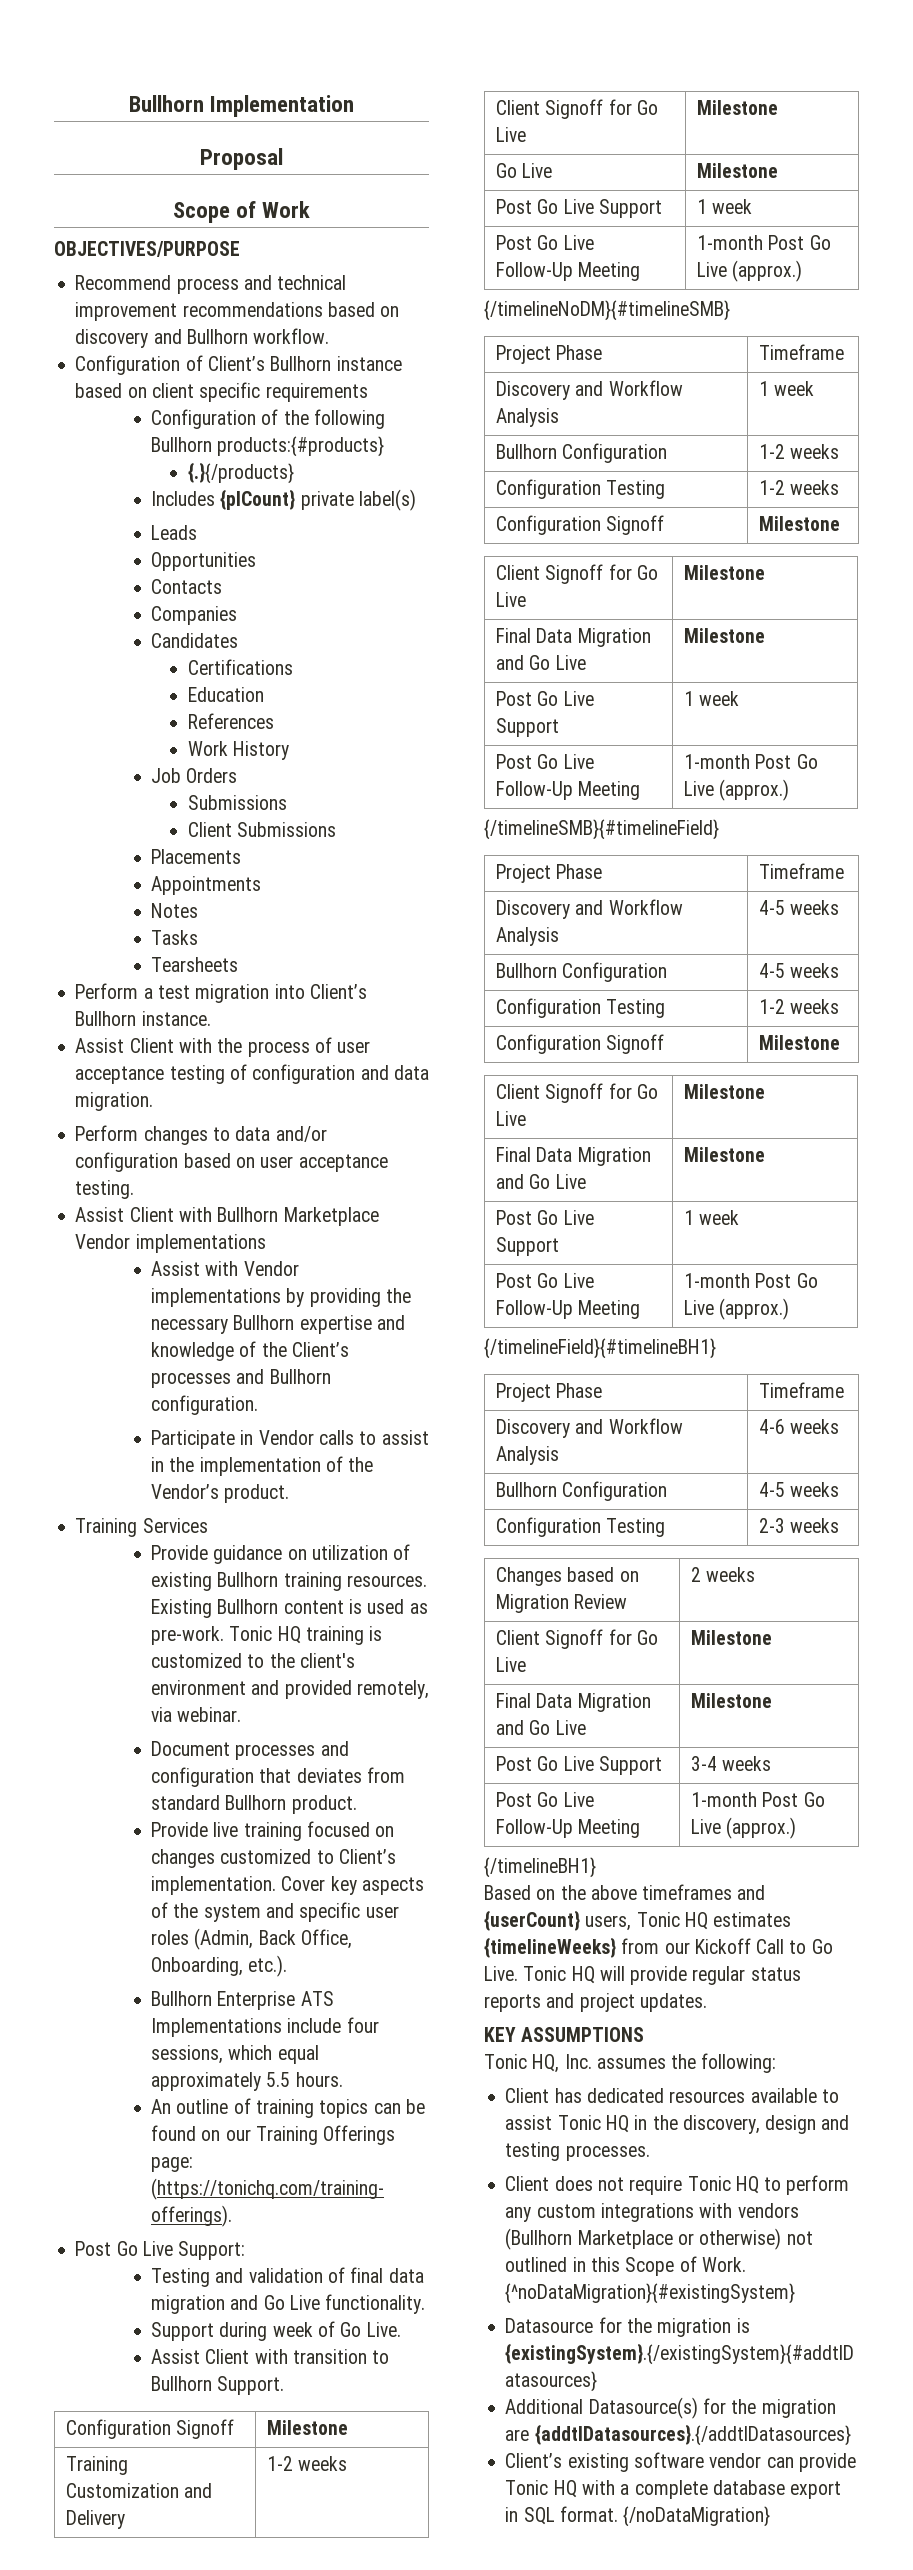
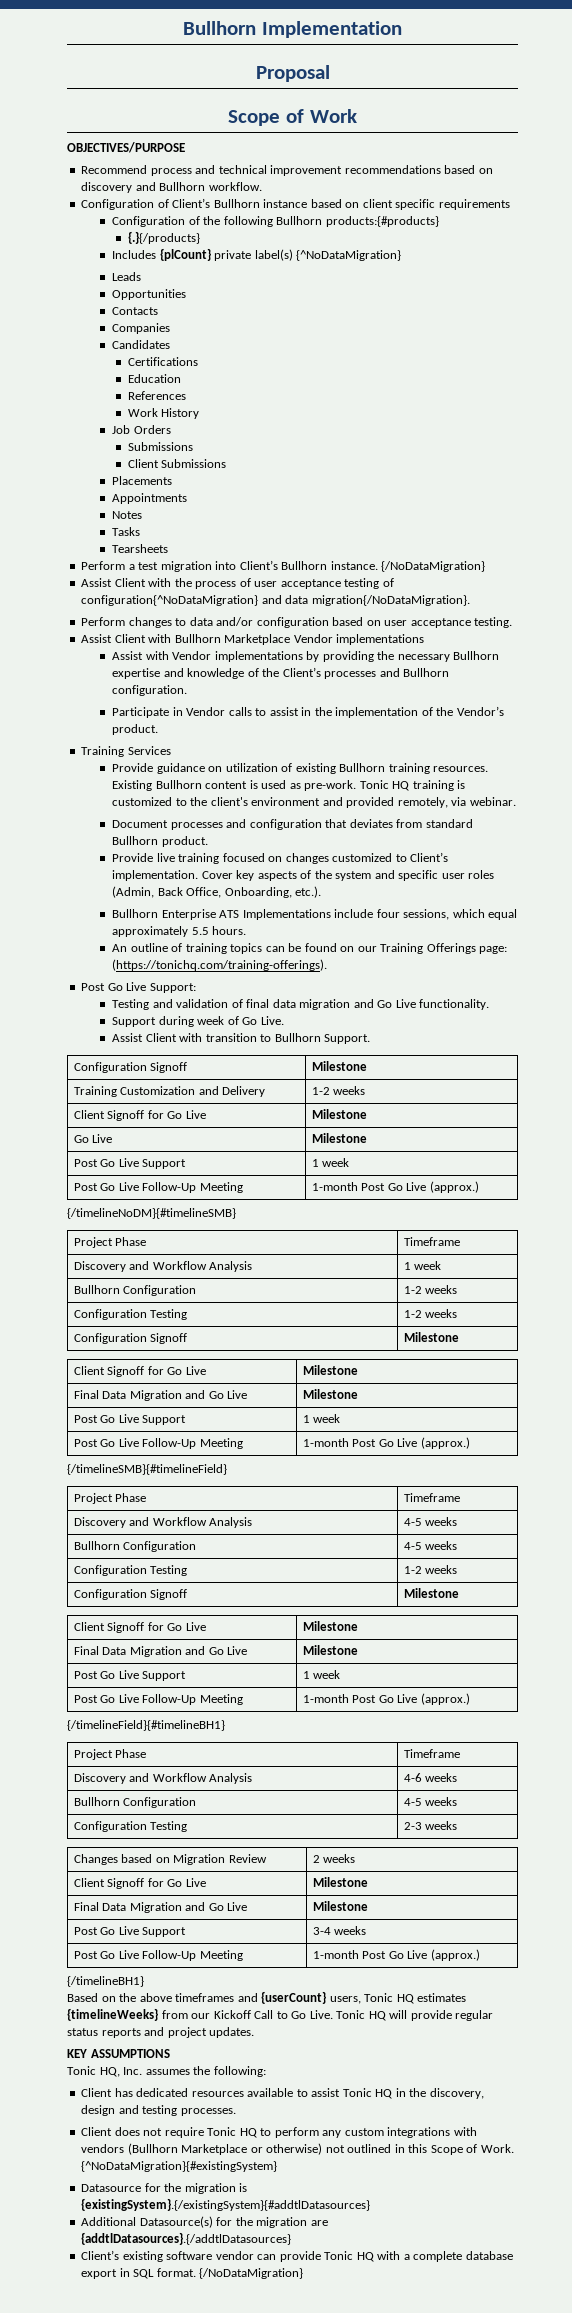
- Includes {plCount} private label(s)
+ Includes {plCount} private label(s) {^NoDataMigration}
- Perform a test migration into Client’s Bullhorn instance.
+ Perform a test migration into Client’s Bullhorn instance. {/NoDataMigration}
- Assist Client with the process of user acceptance testing of configuration and data migration.
+ Assist Client with the process of user acceptance testing of configuration{^NoDataMigration} and data migration{/NoDataMigration}.
- {^noDataMigration}{#existingSystem}
+ {^NoDataMigration}{#existingSystem}
- Client’s existing software vendor can provide Tonic HQ with a complete database export in SQL format. {/noDataMigration}
+ Client’s existing software vendor can provide Tonic HQ with a complete database export in SQL format. {/NoDataMigration}

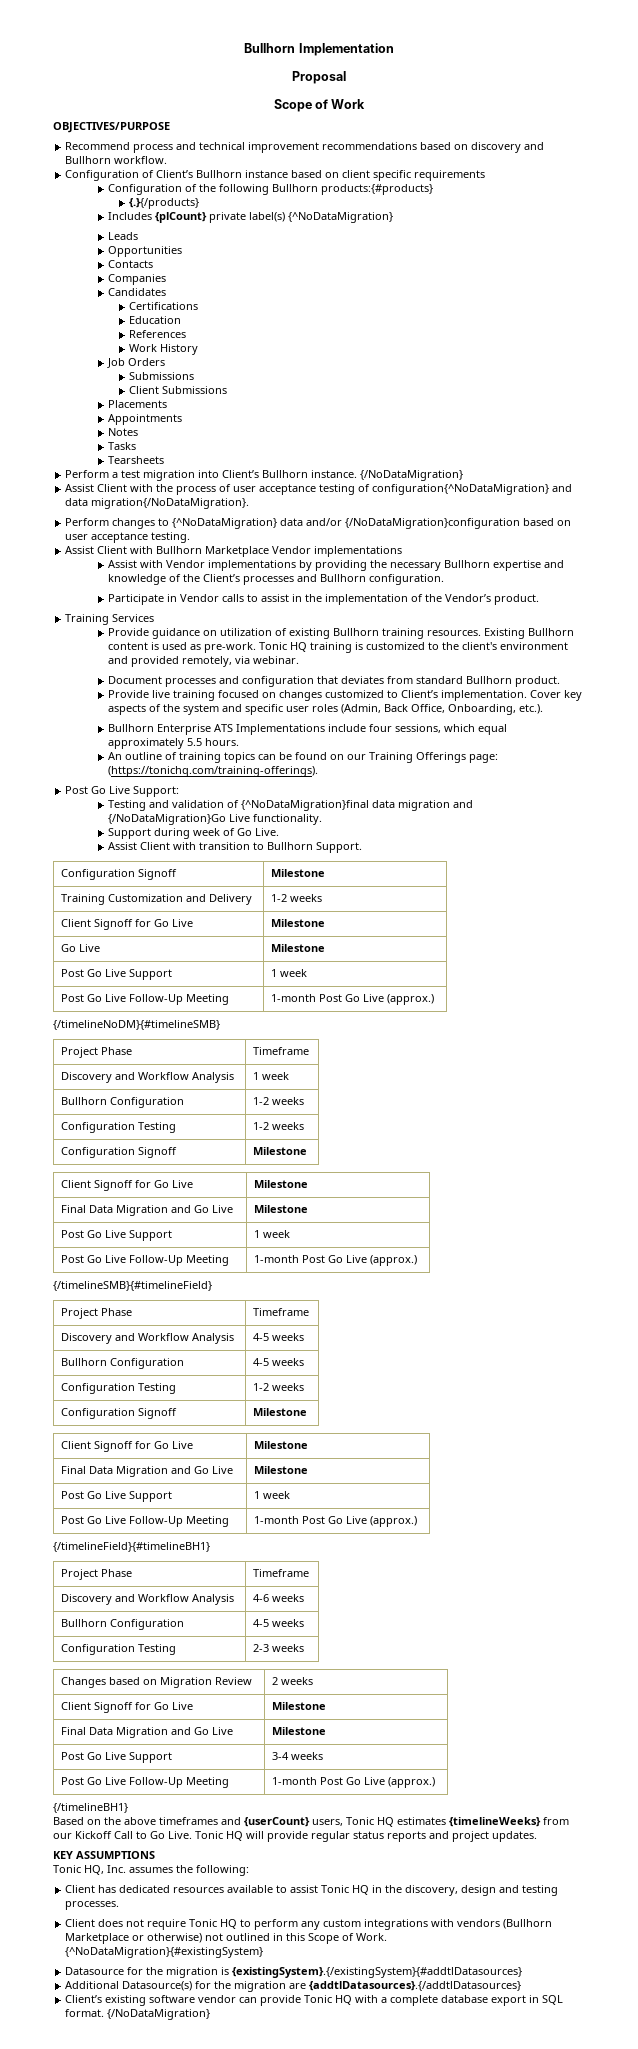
- Perform changes to data and/or configuration based on user acceptance testing.
+ Perform changes to {^NoDataMigration} data and/or {/NoDataMigration}configuration based on user acceptance testing.
- Testing and validation of final data migration and Go Live functionality.
+ Testing and validation of {^NoDataMigration}final data migration and {/NoDataMigration}Go Live functionality.

